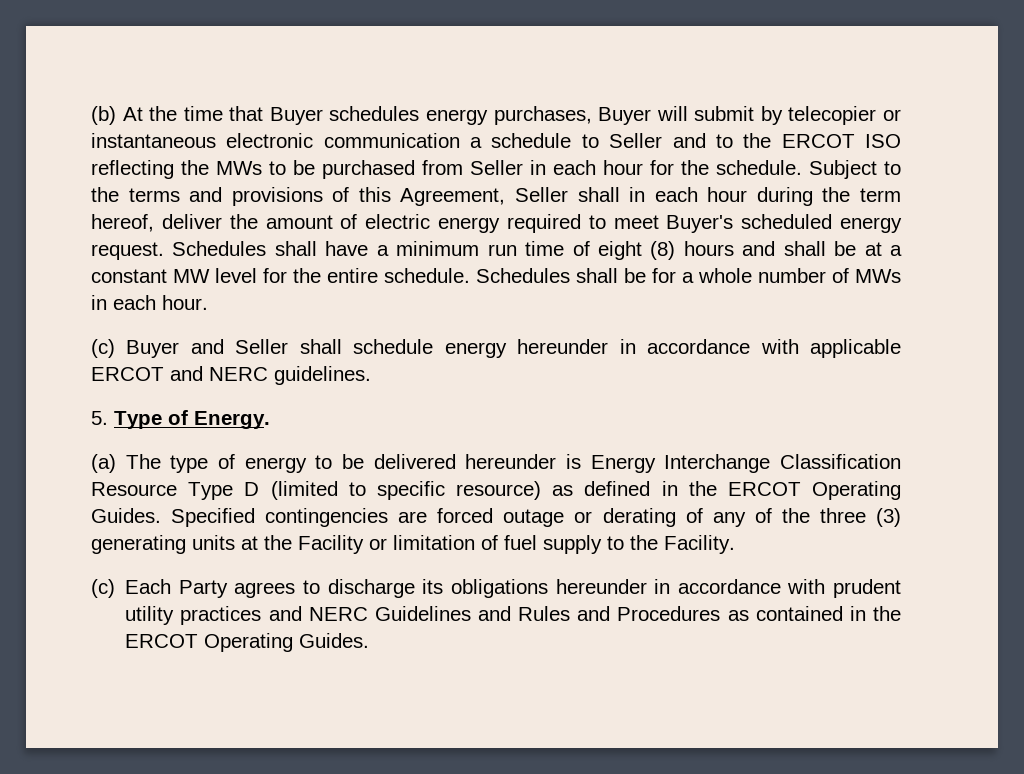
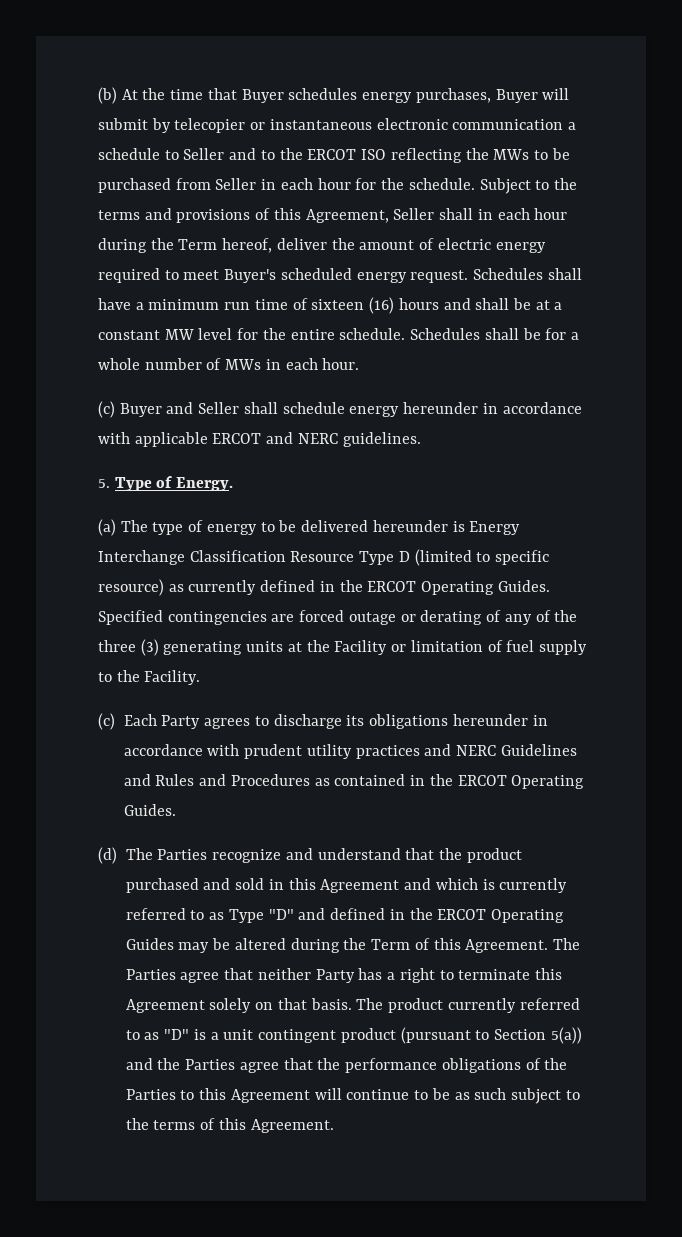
- Subject to the terms and provisions of this Agreement, Seller shall in each hour during the term hereof, deliver the amount of electric energy required to meet Buyer's scheduled energy request.
+ Subject to the terms and provisions of this Agreement, Seller shall in each hour during the Term hereof, deliver the amount of electric energy required to meet Buyer's scheduled energy request.
- Schedules shall have a minimum run time of eight (8) hours and shall be at a constant MW level for the entire schedule.
+ Schedules shall have a minimum run time of sixteen (16) hours and shall be at a constant MW level for the entire schedule.
- (a) The type of energy to be delivered hereunder is Energy Interchange Classification Resource Type D (limited to specific resource) as defined in the ERCOT Operating Guides.
+ (a) The type of energy to be delivered hereunder is Energy Interchange Classification Resource Type D (limited to specific resource) as currently defined in the ERCOT Operating Guides.
+ (d) The Parties recognize and understand that the product purchased and sold in this Agreement and which is currently referred to as Type "D" and defined in the ERCOT Operating Guides may be altered during the Term of this Agreement. The Parties agree that neither Party has a right to terminate this Agreement solely on that basis. The product currently referred to as "D" is a unit contingent product (pursuant to Section 5(a)) and the Parties agree that the performance obligations of the Parties to this Agreement will continue to be as such subject to the terms of this Agreement.

